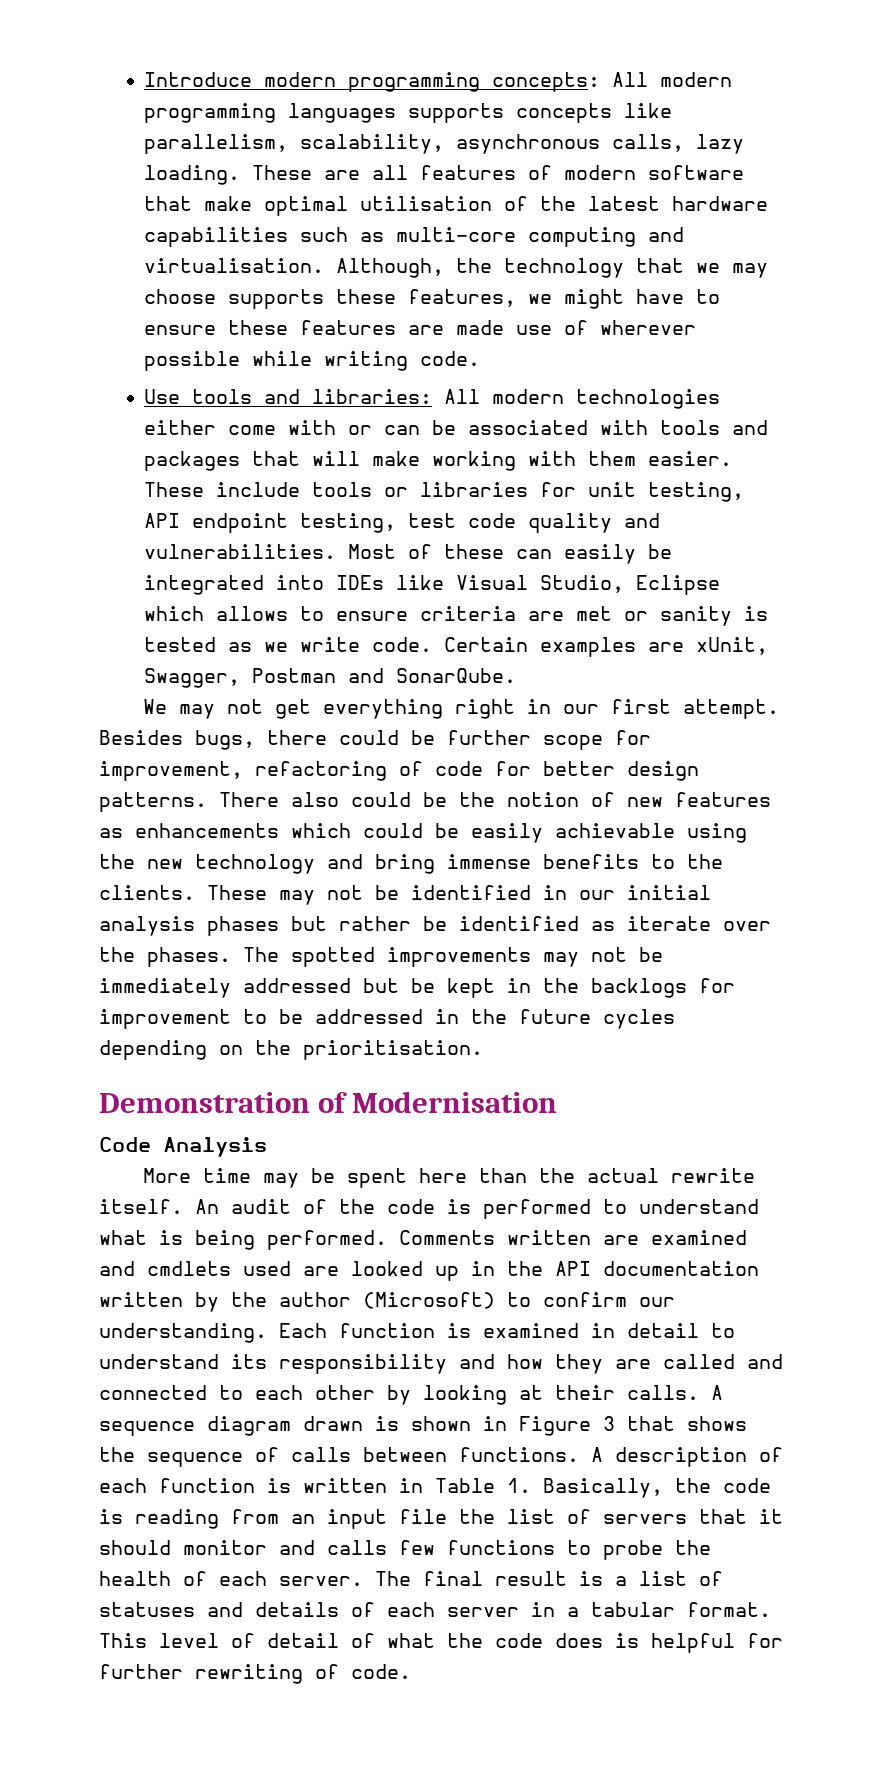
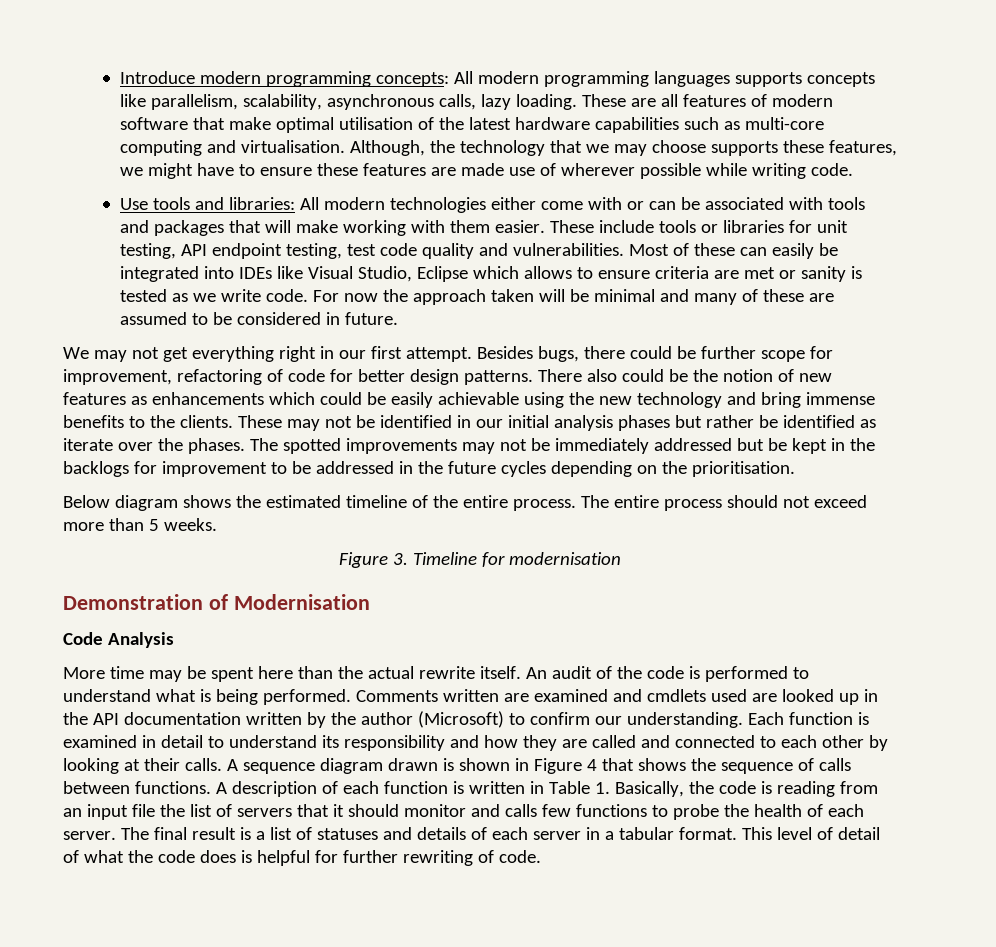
- Certain examples are xUnit, Swagger, Postman and SonarQube.
+ For now the approach taken will be minimal and many of these are assumed to be considered in future.
+ Below diagram shows the estimated timeline of the entire process. The entire process should not exceed more than 5 weeks.
+ Figure 3. Timeline for modernisation
- A sequence diagram drawn is shown in Figure 3 that shows the sequence of calls between functions.
+ A sequence diagram drawn is shown in Figure 4 that shows the sequence of calls between functions.

